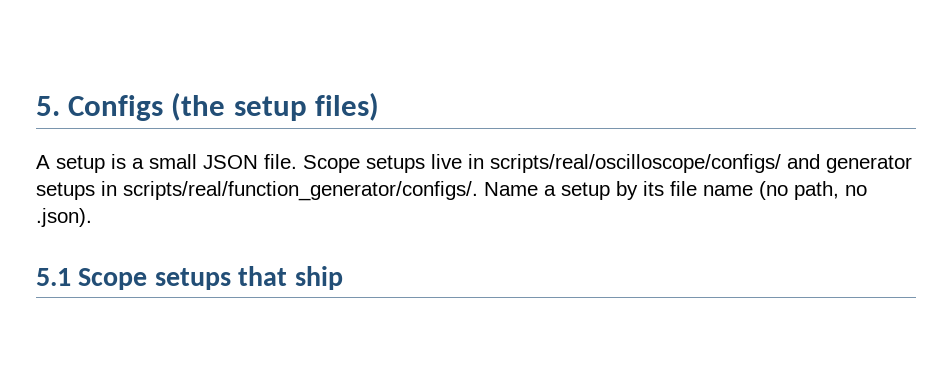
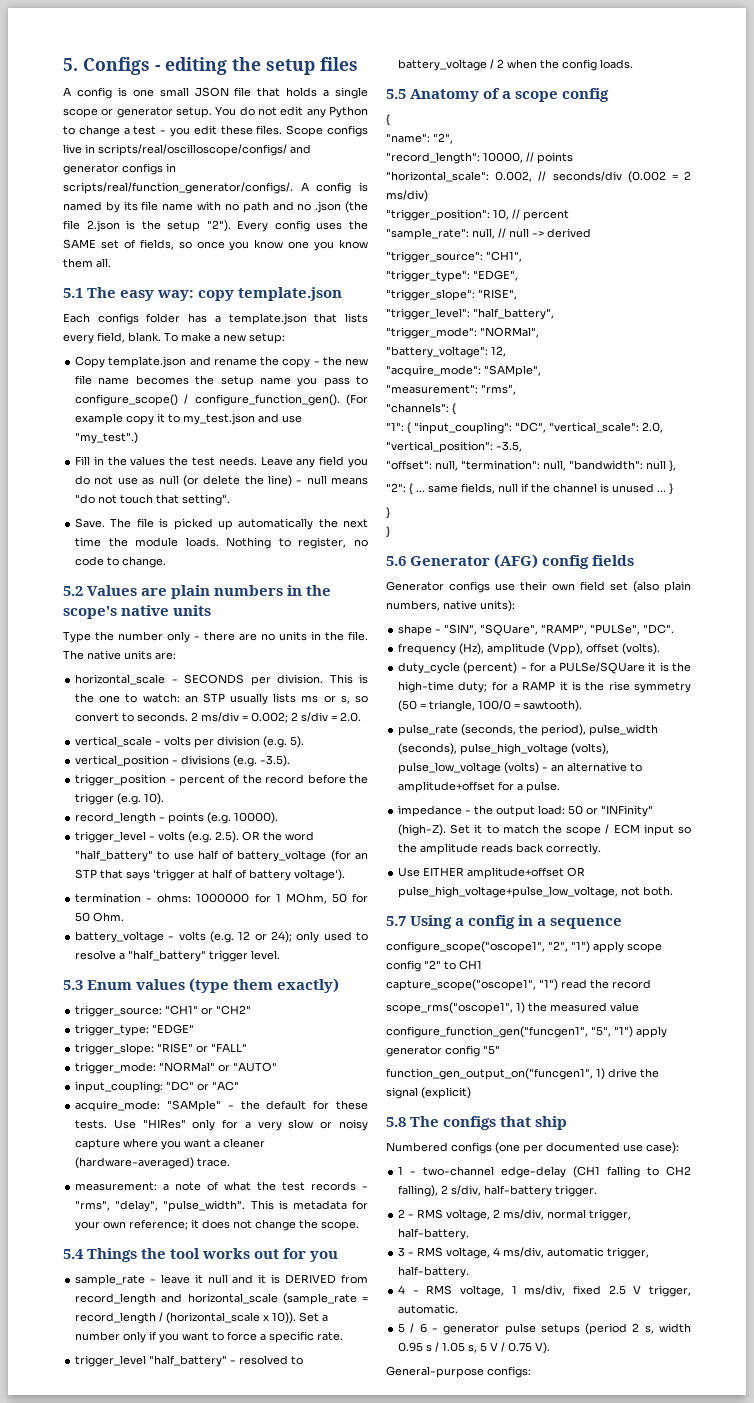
- 5. Configs (the setup files)
- A setup is a small JSON file. Scope setups live in scripts/real/oscilloscope/configs/ and generator setups in scripts/real/function_generator/configs/.
+ 5. Configs - editing the setup files
+ A config is one small JSON file that holds a single scope or generator setup. You do not edit any Python to change a test - you edit these files. Scope configs live in scripts/real/oscilloscope/configs/ and generator configs in scripts/real/function_generator/configs/.
- Name a setup by its file name (no path, no .json).
- 5.1 Scope setups that ship
+ A config is named by its file name with no path and no .json (the file 2.json is the setup "2"). Every config uses the SAME set of fields, so once you know one you know them all.
+ 5.1 The easy way: copy template.json
+ Each configs folder has a template.json that lists every field, blank. To make a new setup:
+ Copy template.json and rename the copy - the new file name becomes the setup name you pass to configure_scope() / configure_function_gen(). (For example copy it to my_test.json and use "my_test".)
+ Fill in the values the test needs. Leave any field you do not use as null (or delete the line) - null means "do not touch that setting".
+ Save. The file is picked up automatically the next time the module loads. Nothing to register, no code to change.
+ 5.2 Values are plain numbers in the scope's native units
+ Type the number only - there are no units in the file. The native units are:
+ horizontal_scale - SECONDS per division. This is the one to watch: an STP usually lists ms or s, so convert to seconds. 2 ms/div = 0.002; 2 s/div = 2.0.
+ vertical_scale - volts per division (e.g. 5).
+ vertical_position - divisions (e.g. -3.5).
+ trigger_position - percent of the record before the trigger (e.g. 10).
+ record_length - points (e.g. 10000).
+ trigger_level - volts (e.g. 2.5). OR the word "half_battery" to use half of battery_voltage (for an STP that says 'trigger at half of battery voltage').
+ termination - ohms: 1000000 for 1 MOhm, 50 for 50 Ohm.
+ battery_voltage - volts (e.g. 12 or 24); only used to resolve a "half_battery" trigger level.
+ 5.3 Enum values (type them exactly)
+ trigger_source: "CH1" or "CH2"
+ trigger_type: "EDGE"
+ trigger_slope: "RISE" or "FALL"
+ trigger_mode: "NORMal" or "AUTO"
+ input_coupling: "DC" or "AC"
+ acquire_mode: "SAMple" - the default for these tests. Use "HIRes" only for a very slow or noisy capture where you want a cleaner (hardware-averaged) trace.
+ measurement: a note of what the test records - "rms", "delay", "pulse_width". This is metadata for your own reference; it does not change the scope.
+ 5.4 Things the tool works out for you
+ sample_rate - leave it null and it is DERIVED from record_length and horizontal_scale (sample_rate = record_length / (horizontal_scale x 10)). Set a number only if you want to force a specific rate.
+ trigger_level "half_battery" - resolved to battery_voltage / 2 when the config loads.
+ 5.5 Anatomy of a scope config
+ {
+ "name": "2",
+ "record_length": 10000, // points
+ "horizontal_scale": 0.002, // seconds/div (0.002 = 2 ms/div)
+ "trigger_position": 10, // percent
+ "sample_rate": null, // null -> derived
+ "trigger_source": "CH1",
+ "trigger_type": "EDGE",
+ "trigger_slope": "RISE",
+ "trigger_level": "half_battery",
+ "trigger_mode": "NORMal",
+ "battery_voltage": 12,
+ "acquire_mode": "SAMple",
+ "measurement": "rms",
+ "channels": {
+ "1": { "input_coupling": "DC", "vertical_scale": 2.0, "vertical_position": -3.5,
+ "offset": null, "termination": null, "bandwidth": null },
+ "2": { ... same fields, null if the channel is unused ... }
+ }
+ }
+ 5.6 Generator (AFG) config fields
+ Generator configs use their own field set (also plain numbers, native units):
+ shape - "SIN", "SQUare", "RAMP", "PULSe", "DC".
+ frequency (Hz), amplitude (Vpp), offset (volts).
+ duty_cycle (percent) - for a PULSe/SQUare it is the high-time duty; for a RAMP it is the rise symmetry (50 = triangle, 100/0 = sawtooth).
+ pulse_rate (seconds, the period), pulse_width (seconds), pulse_high_voltage (volts), pulse_low_voltage (volts) - an alternative to amplitude+offset for a pulse.
+ impedance - the output load: 50 or "INFinity" (high-Z). Set it to match the scope / ECM input so the amplitude reads back correctly.
+ Use EITHER amplitude+offset OR pulse_high_voltage+pulse_low_voltage, not both.
+ 5.7 Using a config in a sequence
+ configure_scope("oscope1", "2", "1") apply scope config "2" to CH1
+ capture_scope("oscope1", "1") read the record
+ scope_rms("oscope1", 1) the measured value
+ configure_function_gen("funcgen1", "5", "1") apply generator config "5"
+ function_gen_output_on("funcgen1", 1) drive the signal (explicit)
+ 5.8 The configs that ship
+ Numbered configs (one per documented use case):
+ 1 - two-channel edge-delay (CH1 falling to CH2 falling), 2 s/div, half-battery trigger.
+ 2 - RMS voltage, 2 ms/div, normal trigger, half-battery.
+ 3 - RMS voltage, 4 ms/div, automatic trigger, half-battery.
+ 4 - RMS voltage, 1 ms/div, fixed 2.5 V trigger, automatic.
+ 5 / 6 - generator pulse setups (period 2 s, width 0.95 s / 1.05 s, 5 V / 0.75 V).
+ General-purpose configs:

